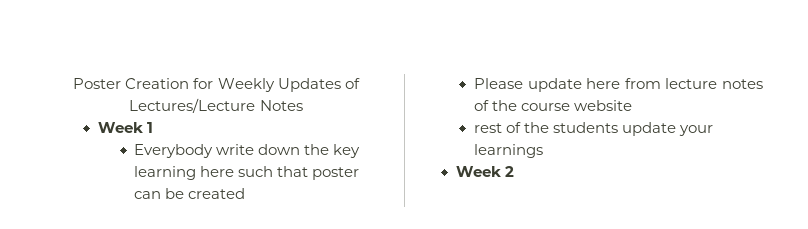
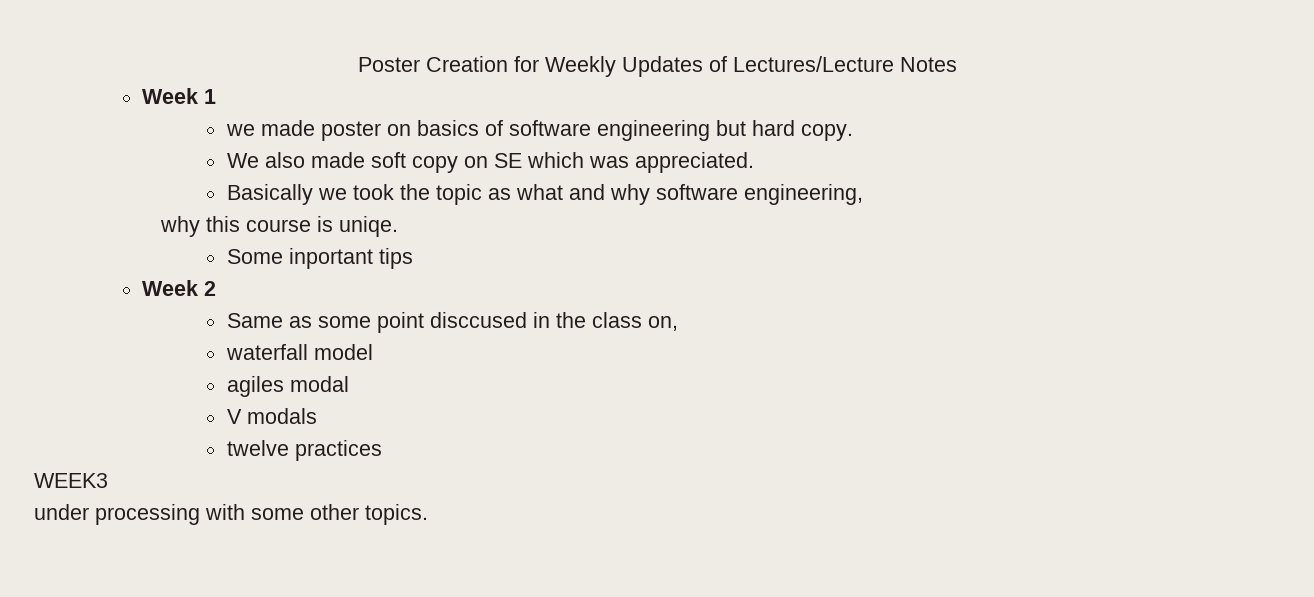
- Everybody write down the key learning here such that poster can be created
- Please update here from lecture notes of the course website
- rest of the students update your learnings
+ we made poster on basics of software engineering but hard copy.
+ We also made soft copy on SE which was appreciated.
+ Basically we took the topic as what and why software engineering,
+ why this course is uniqe.
+ Some inportant tips
  Week 2
+ Same as some point disccused in the class on,
+ waterfall model
+ agiles modal
+ V modals
+ twelve practices
+ WEEK3
+ under processing with some other topics.

